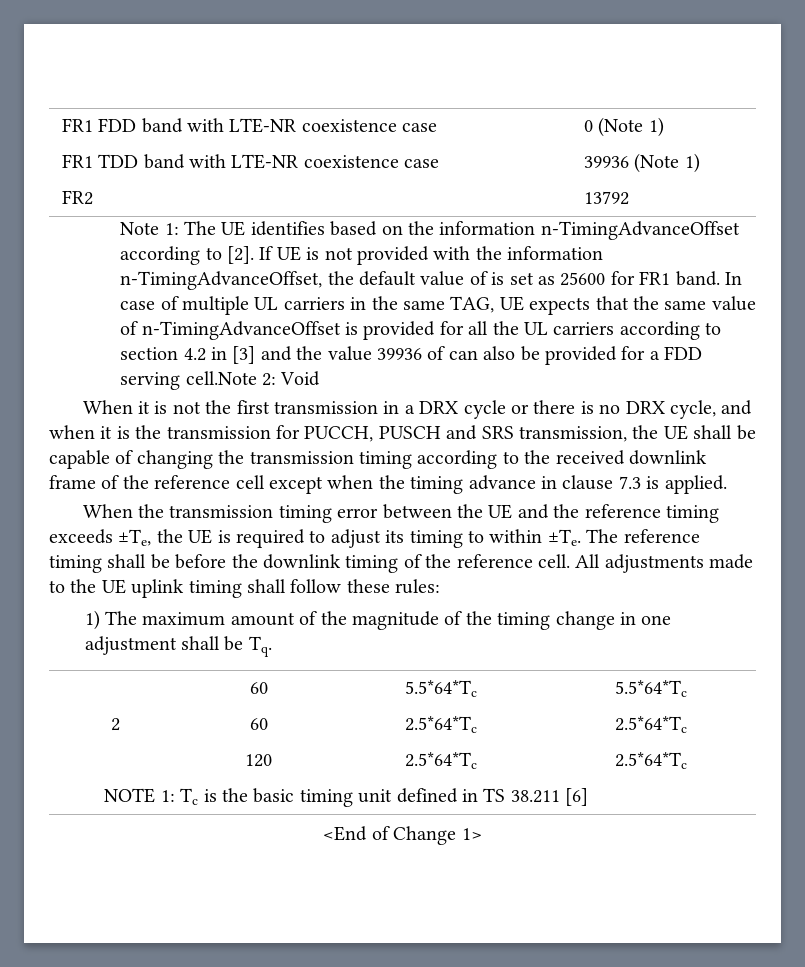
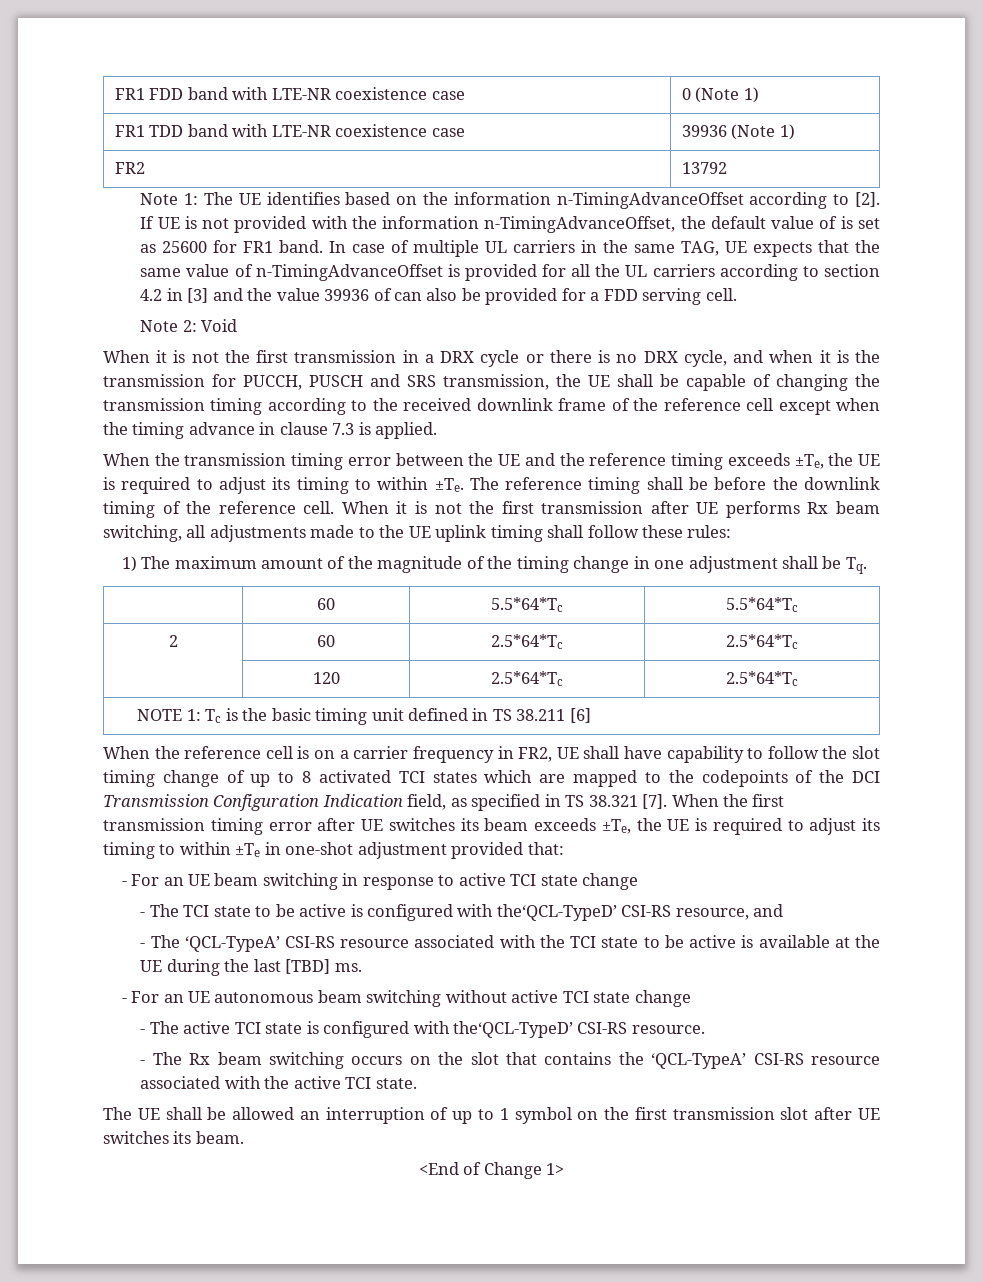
- In case of multiple UL carriers in the same TAG, UE expects that the same value of n-TimingAdvanceOffset is provided for all the UL carriers according to section 4.2 in [3] and the value 39936 of can also be provided for a FDD serving cell.Note 2: Void
+ In case of multiple UL carriers in the same TAG, UE expects that the same value of n-TimingAdvanceOffset is provided for all the UL carriers according to section 4.2 in [3] and the value 39936 of can also be provided for a FDD serving cell.
+ Note 2: Void
- All adjustments made to the UE uplink timing shall follow these rules:
+ When it is not the first transmission after UE performs Rx beam switching, all adjustments made to the UE uplink timing shall follow these rules:
+ When the reference cell is on a carrier frequency in FR2, UE shall have capability to follow the slot timing change of up to 8 activated TCI states which are mapped to the codepoints of the DCI Transmission Configuration Indication field, as specified in TS 38.321 [7]. When the first transmission timing error after UE switches its beam exceeds ±Te, the UE is required to adjust its timing to within ±Te in one-shot adjustment provided that:
+ - For an UE beam switching in response to active TCI state change
+ - The TCI state to be active is configured with the‘QCL-TypeD’ CSI-RS resource, and
+ - The ‘QCL-TypeA’ CSI-RS resource associated with the TCI state to be active is available at the UE during the last [TBD] ms.
+ - For an UE autonomous beam switching without active TCI state change
+ - The active TCI state is configured with the‘QCL-TypeD’ CSI-RS resource.
+ - The Rx beam switching occurs on the slot that contains the ‘QCL-TypeA’ CSI-RS resource associated with the active TCI state.
+ The UE shall be allowed an interruption of up to 1 symbol on the first transmission slot after UE switches its beam.

